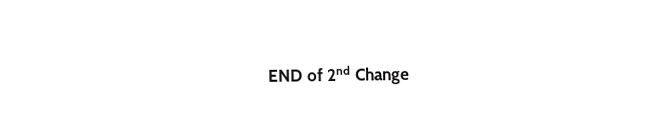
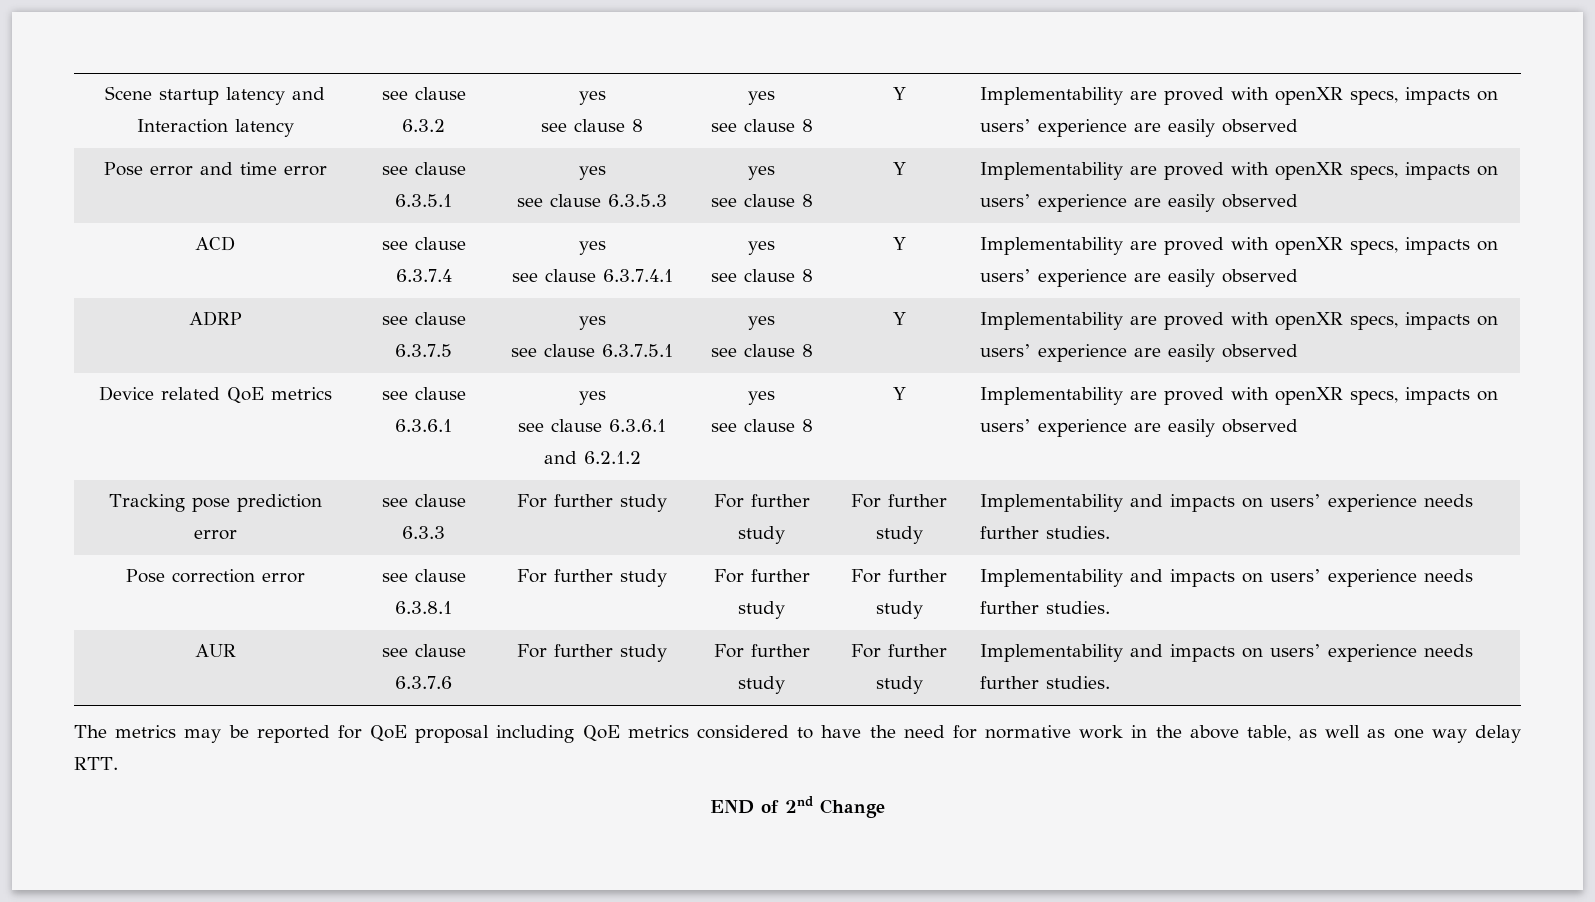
+ Scene startup latency and Interaction latency | see clause 6.3.2 | yes
+ see clause 8 | yes
+ see clause 8 | Y | Implementability are proved with openXR specs, impacts on users’ experience are easily observed
+ Pose error and time error | see clause 6.3.5.1 | yes
+ see clause 6.3.5.3 | yes
+ see clause 8 | Y | Implementability are proved with openXR specs, impacts on users’ experience are easily observed
+ ACD | see clause 6.3.7.4 | yes
+ see clause 6.3.7.4.1 | yes
+ see clause 8 | Y | Implementability are proved with openXR specs, impacts on users’ experience are easily observed
+ ADRP | see clause 6.3.7.5 | yes
+ see clause 6.3.7.5.1 | yes
+ see clause 8 | Y | Implementability are proved with openXR specs, impacts on users’ experience are easily observed
+ Device related QoE metrics | see clause 6.3.6.1 | yes
+ see clause 6.3.6.1 and 6.2.1.2 | yes
+ see clause 8 | Y | Implementability are proved with openXR specs, impacts on users’ experience are easily observed
+ Tracking pose prediction error | see clause 6.3.3 | For further study | For further study | For further study | Implementability and impacts on users’ experience needs further studies.
+ Pose correction error | see clause 6.3.8.1 | For further study | For further study | For further study | Implementability and impacts on users’ experience needs further studies.
+ AUR | see clause 6.3.7.6 | For further study | For further study | For further study | Implementability and impacts on users’ experience needs further studies.
+ The metrics may be reported for QoE proposal including QoE metrics considered to have the need for normative work in the above table, as well as one way delay RTT.

